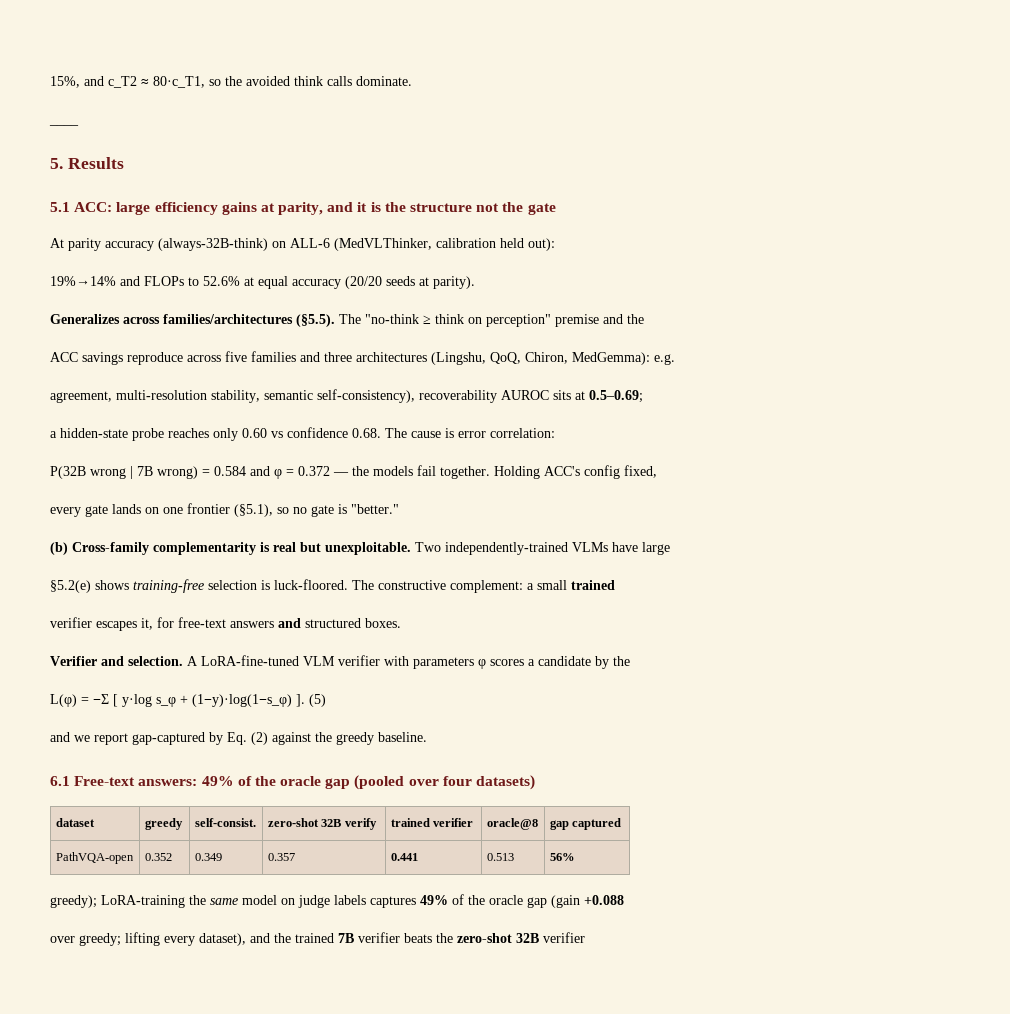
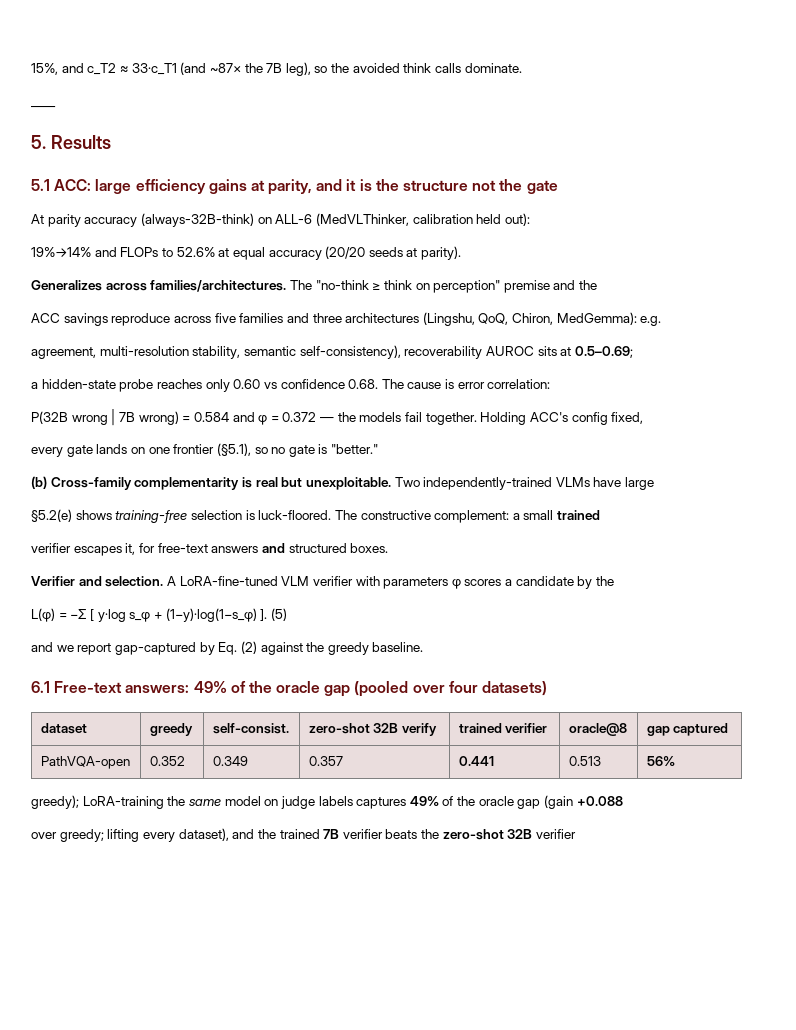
- 15%, and c_T2 ≈ 80·c_T1, so the avoided think calls dominate.
+ 15%, and c_T2 ≈ 33·c_T1 (and ~87× the 7B leg), so the avoided think calls dominate.
- Generalizes across families/architectures (§5.5). The "no-think ≥ think on perception" premise and the
+ Generalizes across families/architectures. The "no-think ≥ think on perception" premise and the

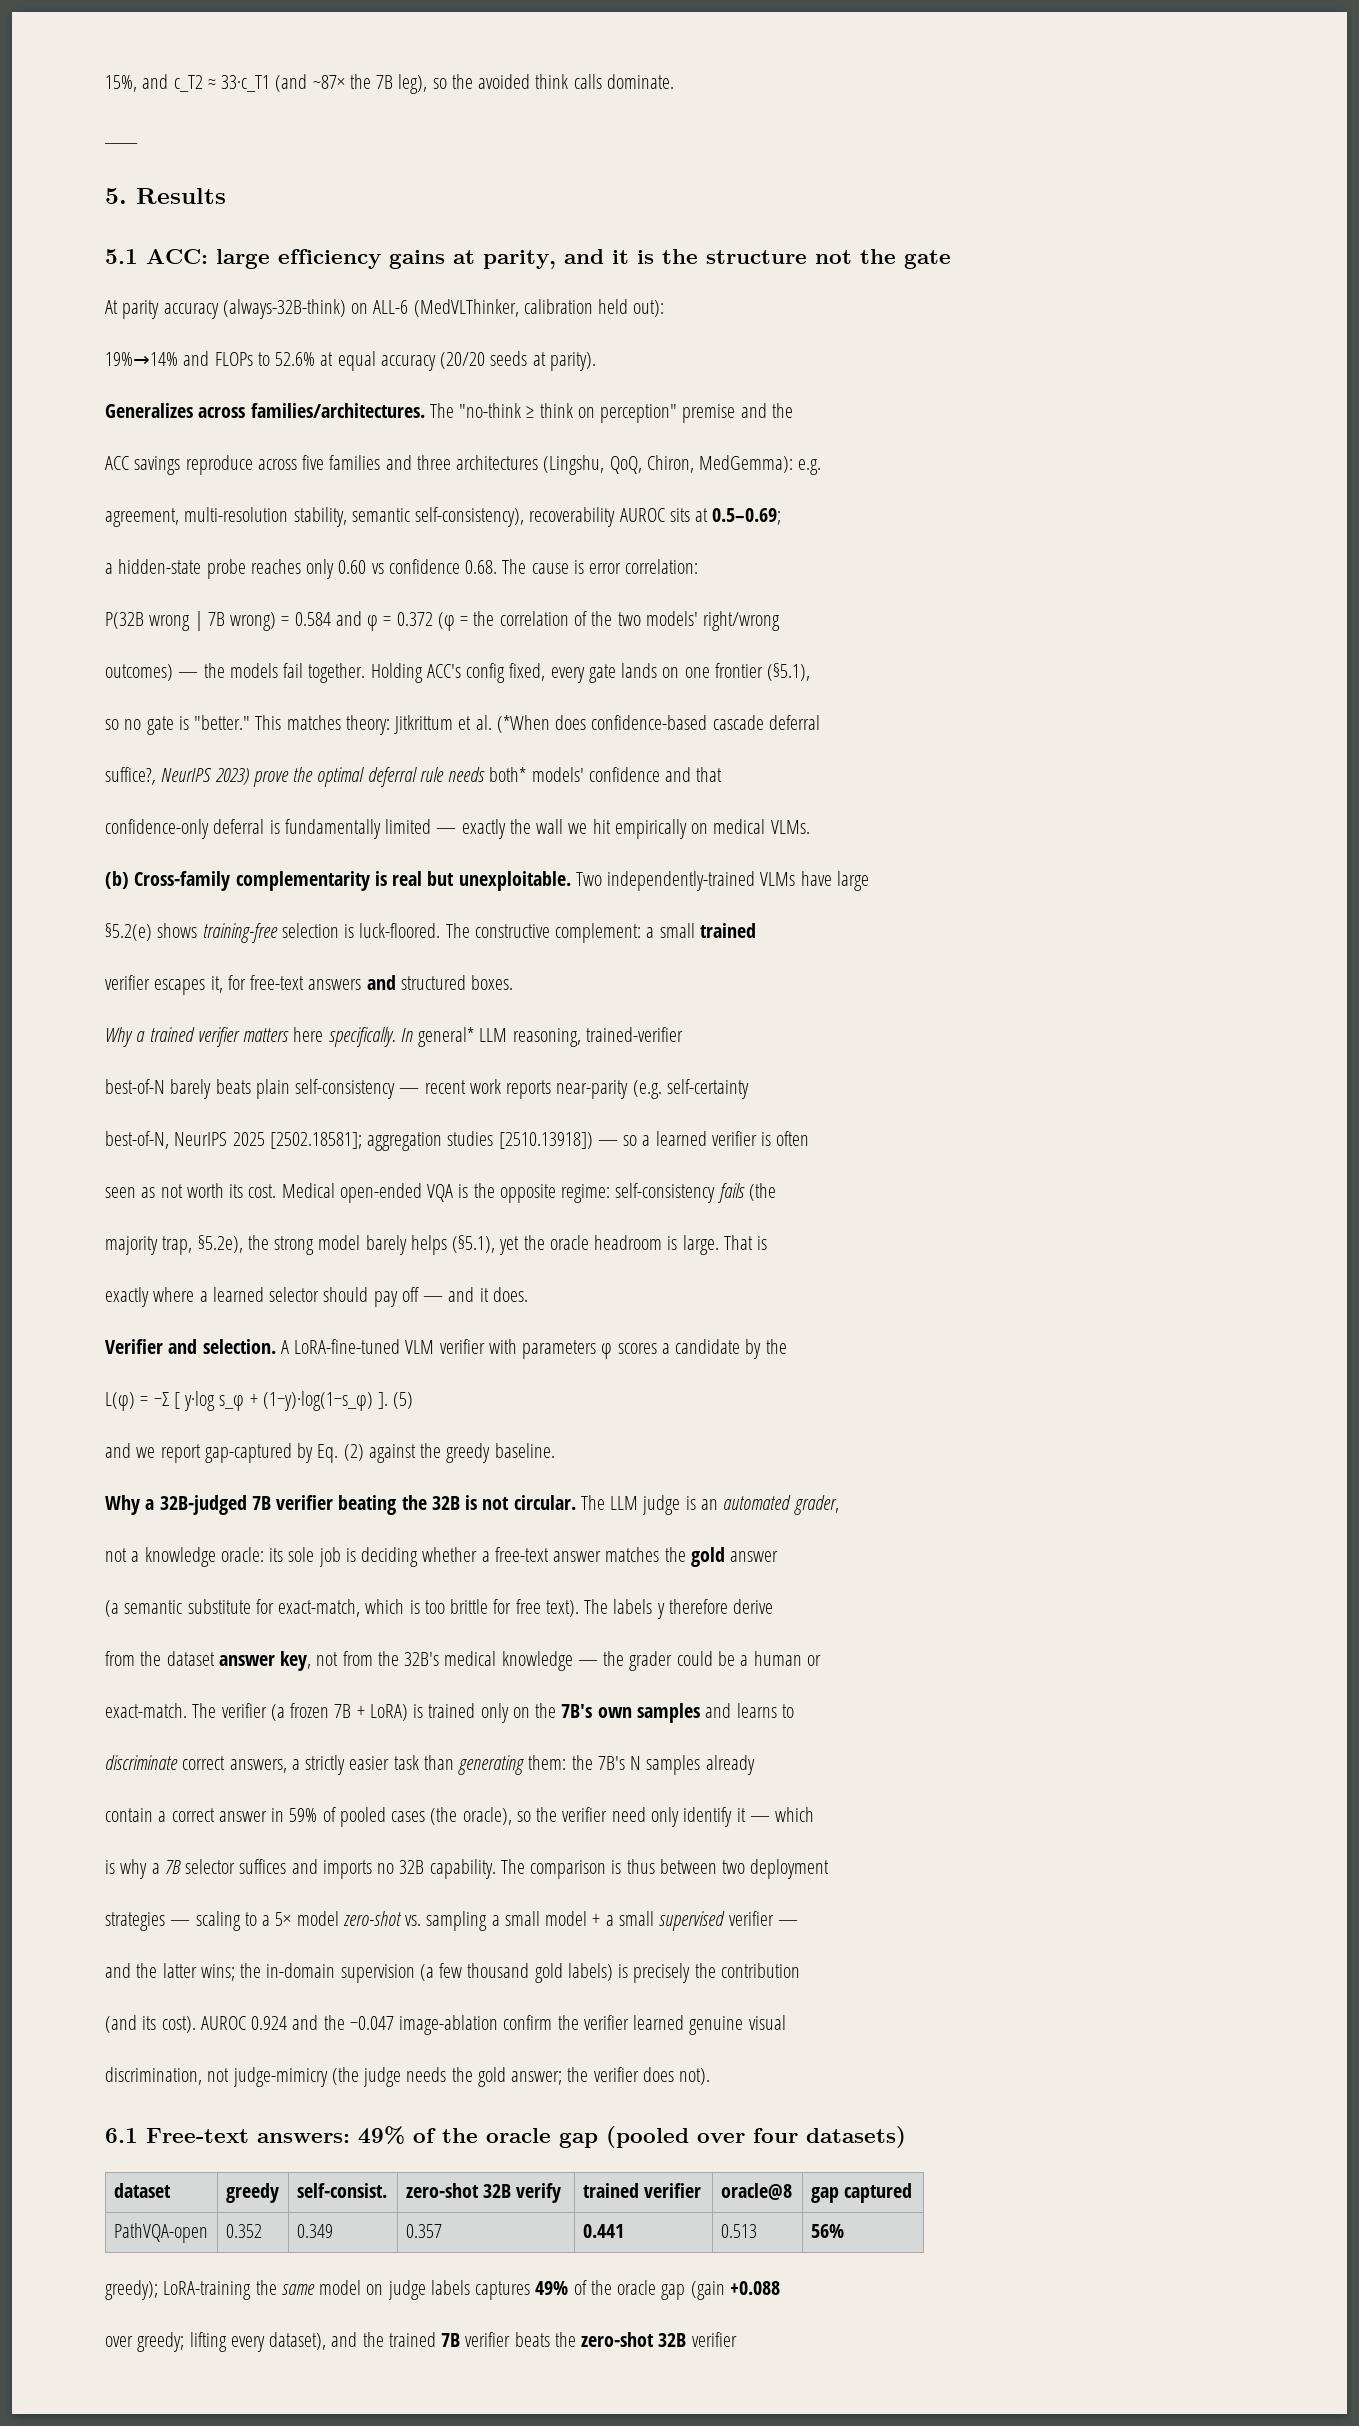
- P(32B wrong | 7B wrong) = 0.584 and φ = 0.372 — the models fail together.
+ P(32B wrong | 7B wrong) = 0.584 and φ = 0.372 (φ = the correlation of the two models' right/wrong
+ outcomes) — the models fail together.
- Holding ACC's config fixed,
- every gate lands on one frontier (§5.1), so no gate is "better."
+ Holding ACC's config fixed, every gate lands on one frontier (§5.1),
+ so no gate is "better." This matches theory: Jitkrittum et al. (*When does confidence-based cascade deferral
+ suffice?, NeurIPS 2023) prove the optimal deferral rule needs both* models' confidence and that
+ confidence-only deferral is fundamentally limited — exactly the wall we hit empirically on medical VLMs.
+ Why a trained verifier matters here specifically. In general* LLM reasoning, trained-verifier
+ best-of-N barely beats plain self-consistency — recent work reports near-parity (e.g. self-certainty
+ best-of-N, NeurIPS 2025 [2502.18581]; aggregation studies [2510.13918]) — so a learned verifier is often
+ seen as not worth its cost. Medical open-ended VQA is the opposite regime: self-consistency fails (the
+ majority trap, §5.2e), the strong model barely helps (§5.1), yet the oracle headroom is large. That is
+ exactly where a learned selector should pay off — and it does.
+ Why a 32B-judged 7B verifier beating the 32B is not circular. The LLM judge is an automated grader,
+ not a knowledge oracle: its sole job is deciding whether a free-text answer matches the gold answer
+ (a semantic substitute for exact-match, which is too brittle for free text). The labels y therefore derive
+ from the dataset answer key, not from the 32B's medical knowledge — the grader could be a human or
+ exact-match. The verifier (a frozen 7B + LoRA) is trained only on the 7B's own samples and learns to
+ discriminate correct answers, a strictly easier task than generating them: the 7B's N samples already
+ contain a correct answer in 59% of pooled cases (the oracle), so the verifier need only identify it — which
+ is why a 7B selector suffices and imports no 32B capability. The comparison is thus between two deployment
+ strategies — scaling to a 5× model zero-shot vs. sampling a small model + a small supervised verifier —
+ and the latter wins; the in-domain supervision (a few thousand gold labels) is precisely the contribution
+ (and its cost). AUROC 0.924 and the −0.047 image-ablation confirm the verifier learned genuine visual
+ discrimination, not judge-mimicry (the judge needs the gold answer; the verifier does not).

